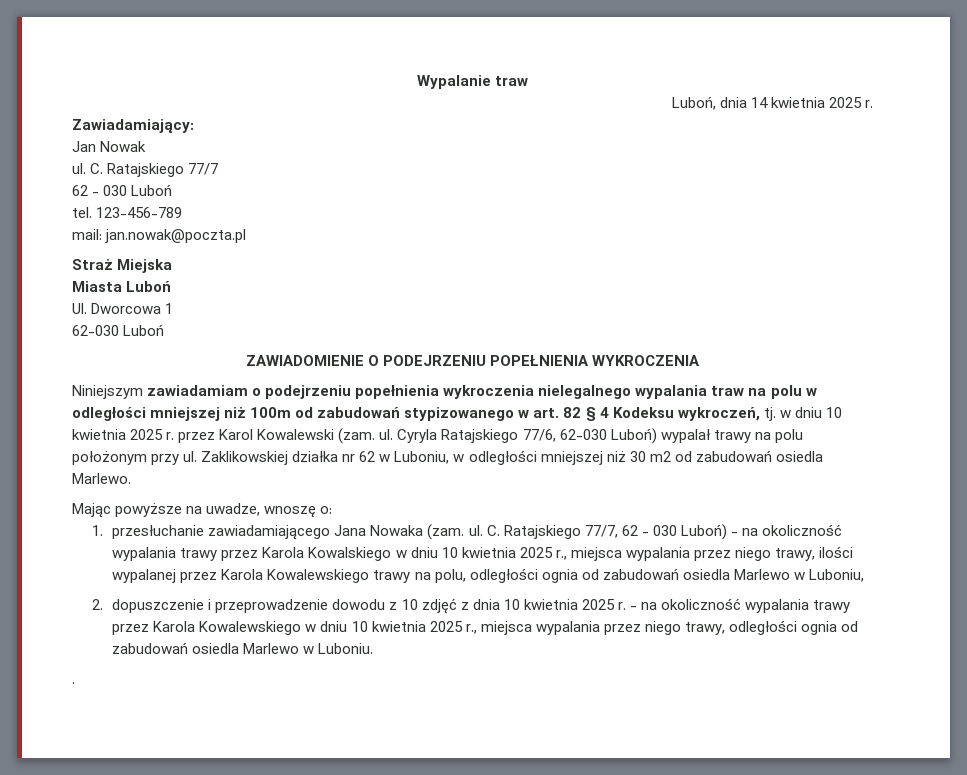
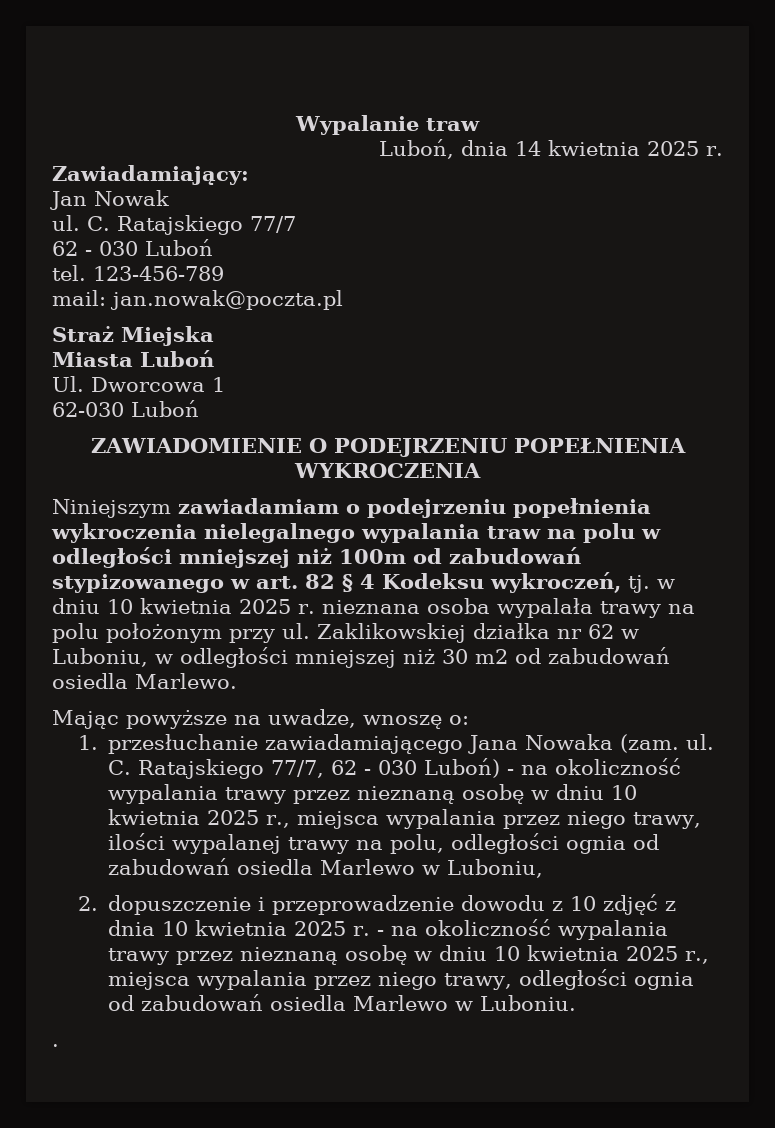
- Niniejszym zawiadamiam o podejrzeniu popełnienia wykroczenia nielegalnego wypalania traw na polu w odległości mniejszej niż 100m od zabudowań stypizowanego w art. 82 § 4 Kodeksu wykroczeń, tj. w dniu 10 kwietnia 2025 r. przez Karol Kowalewski (zam. ul. Cyryla Ratajskiego 77/6, 62-030 Luboń) wypalał trawy na polu położonym przy ul.
+ Niniejszym zawiadamiam o podejrzeniu popełnienia wykroczenia nielegalnego wypalania traw na polu w odległości mniejszej niż 100m od zabudowań stypizowanego w art. 82 § 4 Kodeksu wykroczeń, tj. w dniu 10 kwietnia 2025 r. nieznana osoba wypalała trawy na polu położonym przy ul.
- C. Ratajskiego 77/7, 62 - 030 Luboń) - na okoliczność wypalania trawy przez Karola Kowalskiego w dniu 10 kwietnia 2025 r., miejsca wypalania przez niego trawy, ilości wypalanej przez Karola Kowalewskiego trawy na polu, odległości ognia od zabudowań osiedla Marlewo w Luboniu,
+ C. Ratajskiego 77/7, 62 - 030 Luboń) - na okoliczność wypalania trawy przez nieznaną osobę w dniu 10 kwietnia 2025 r., miejsca wypalania przez niego trawy, ilości wypalanej trawy na polu, odległości ognia od zabudowań osiedla Marlewo w Luboniu,
- - na okoliczność wypalania trawy przez Karola Kowalewskiego w dniu 10 kwietnia 2025 r., miejsca wypalania przez niego trawy, odległości ognia od zabudowań osiedla Marlewo w Luboniu.
+ - na okoliczność wypalania trawy przez nieznaną osobę w dniu 10 kwietnia 2025 r., miejsca wypalania przez niego trawy, odległości ognia od zabudowań osiedla Marlewo w Luboniu.

